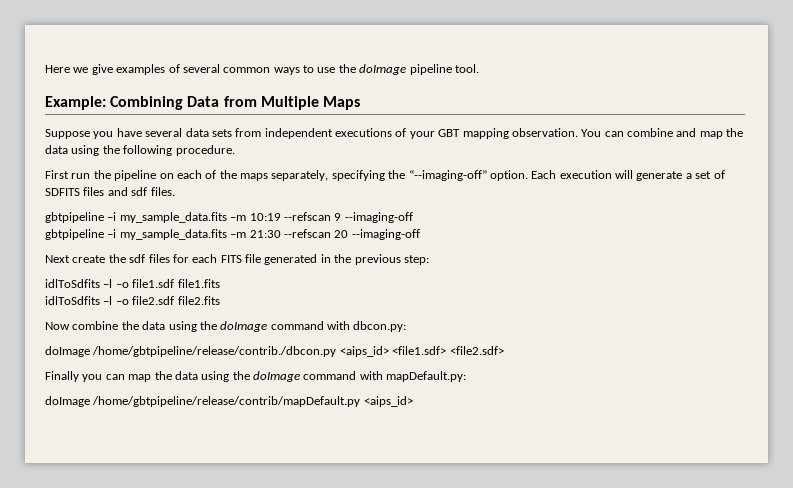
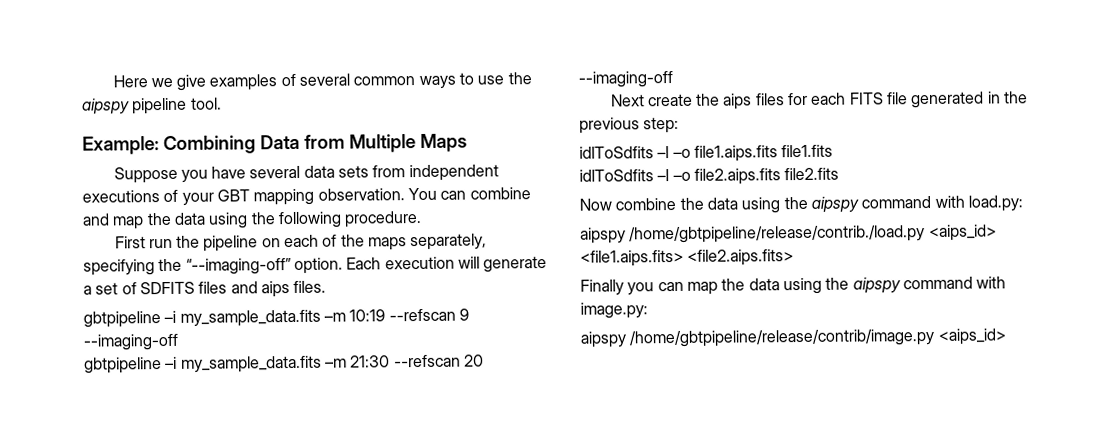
- Here we give examples of several common ways to use the doImage pipeline tool.
+ Here we give examples of several common ways to use the aipspy pipeline tool.
- Each execution will generate a set of SDFITS files and sdf files.
+ Each execution will generate a set of SDFITS files and aips files.
- Next create the sdf files for each FITS file generated in the previous step:
+ Next create the aips files for each FITS file generated in the previous step:
- idlToSdfits –l –o file1.sdf file1.fits
+ idlToSdfits –l –o file1.aips.fits file1.fits
- idlToSdfits –l –o file2.sdf file2.fits
+ idlToSdfits –l –o file2.aips.fits file2.fits
- Now combine the data using the doImage command with dbcon.py:
- doImage /home/gbtpipeline/release/contrib./dbcon.py <aips_id> <file1.sdf> <file2.sdf>
+ Now combine the data using the aipspy command with load.py:
+ aipspy /home/gbtpipeline/release/contrib./load.py <aips_id> <file1.aips.fits> <file2.aips.fits>
- Finally you can map the data using the doImage command with mapDefault.py:
- doImage /home/gbtpipeline/release/contrib/mapDefault.py <aips_id>
+ Finally you can map the data using the aipspy command with image.py:
+ aipspy /home/gbtpipeline/release/contrib/image.py <aips_id>

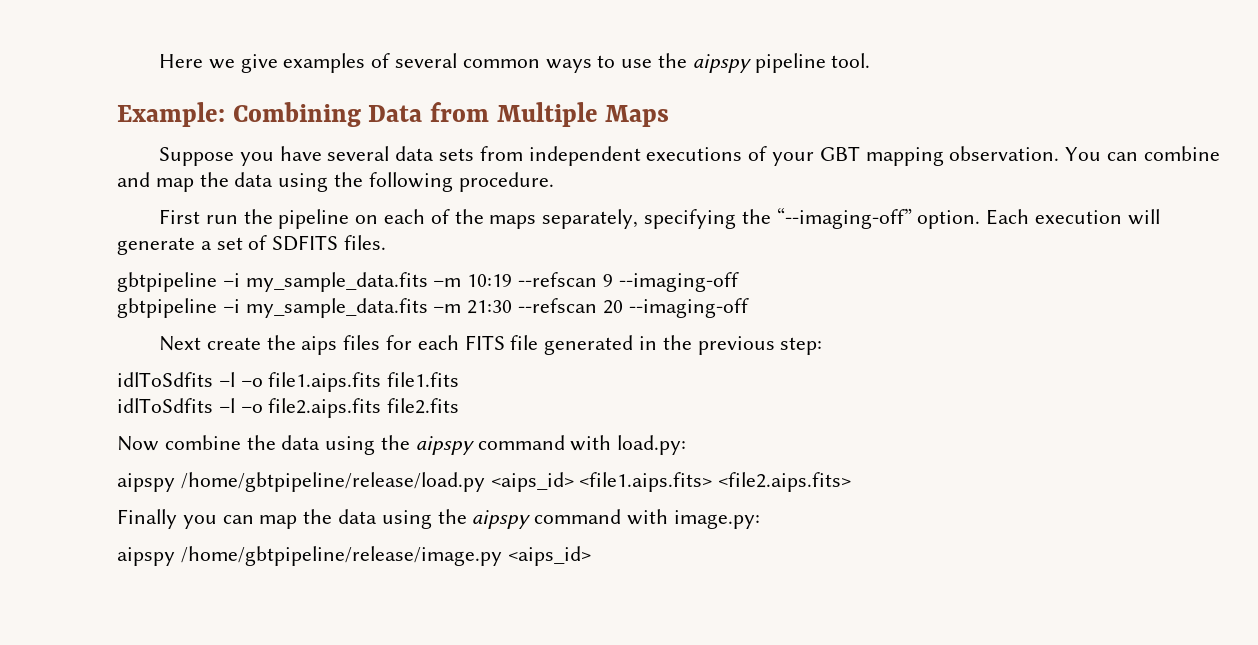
- Each execution will generate a set of SDFITS files and aips files.
+ Each execution will generate a set of SDFITS files.
- aipspy /home/gbtpipeline/release/contrib./load.py <aips_id> <file1.aips.fits> <file2.aips.fits>
+ aipspy /home/gbtpipeline/release/load.py <aips_id> <file1.aips.fits> <file2.aips.fits>
- aipspy /home/gbtpipeline/release/contrib/image.py <aips_id>
+ aipspy /home/gbtpipeline/release/image.py <aips_id>

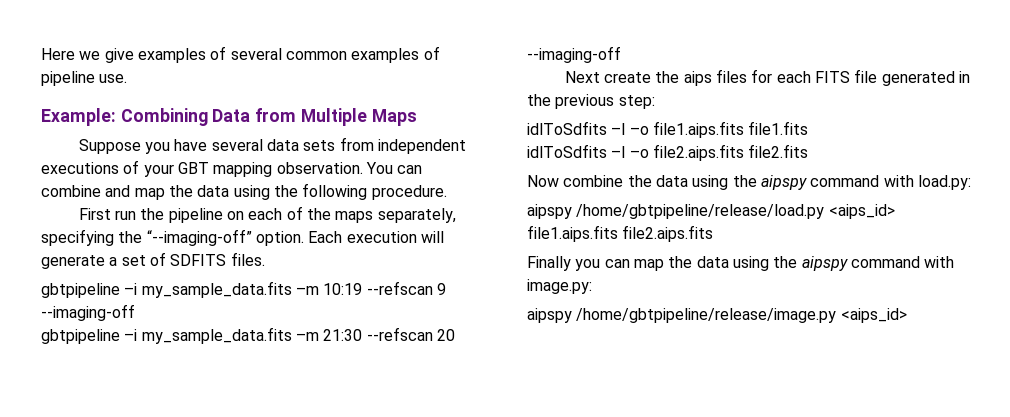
- Here we give examples of several common ways to use the aipspy pipeline tool.
+ Here we give examples of several common examples of pipeline use.
- aipspy /home/gbtpipeline/release/load.py <aips_id> <file1.aips.fits> <file2.aips.fits>
+ aipspy /home/gbtpipeline/release/load.py <aips_id> file1.aips.fits file2.aips.fits

